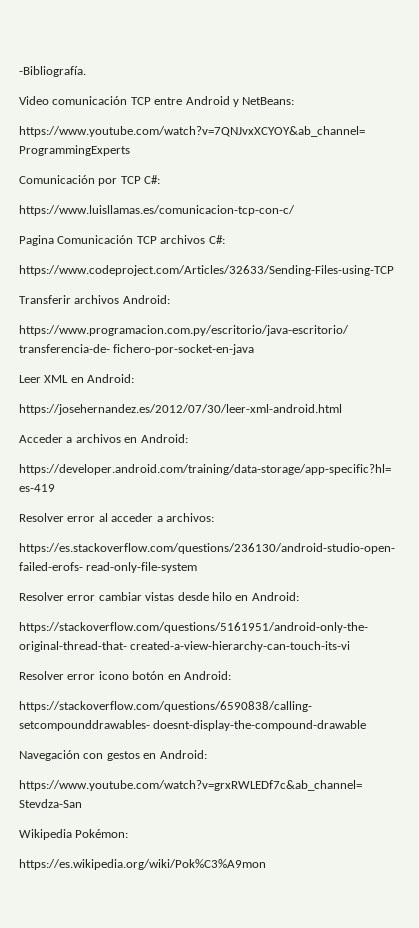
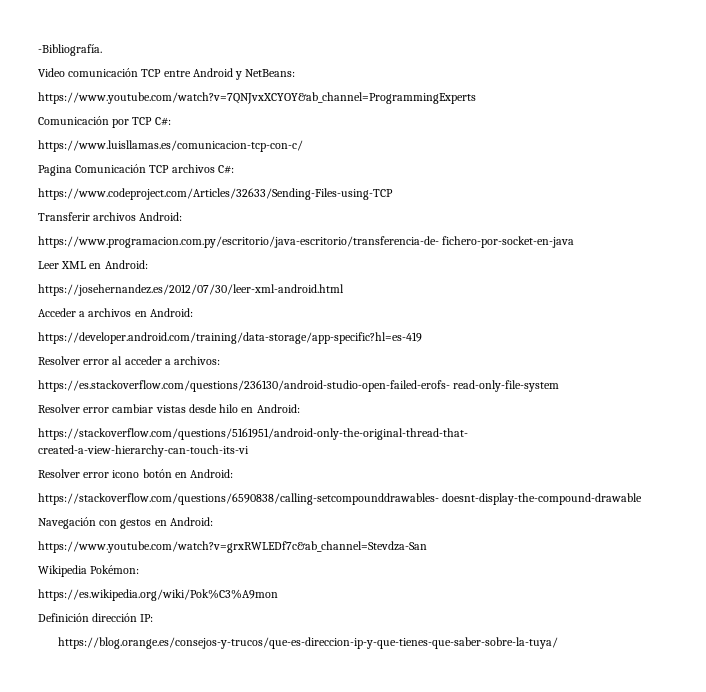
+ Definición dirección IP:
+ https://blog.orange.es/consejos-y-trucos/que-es-direccion-ip-y-que-tienes-que-saber-sobre-la-tuya/

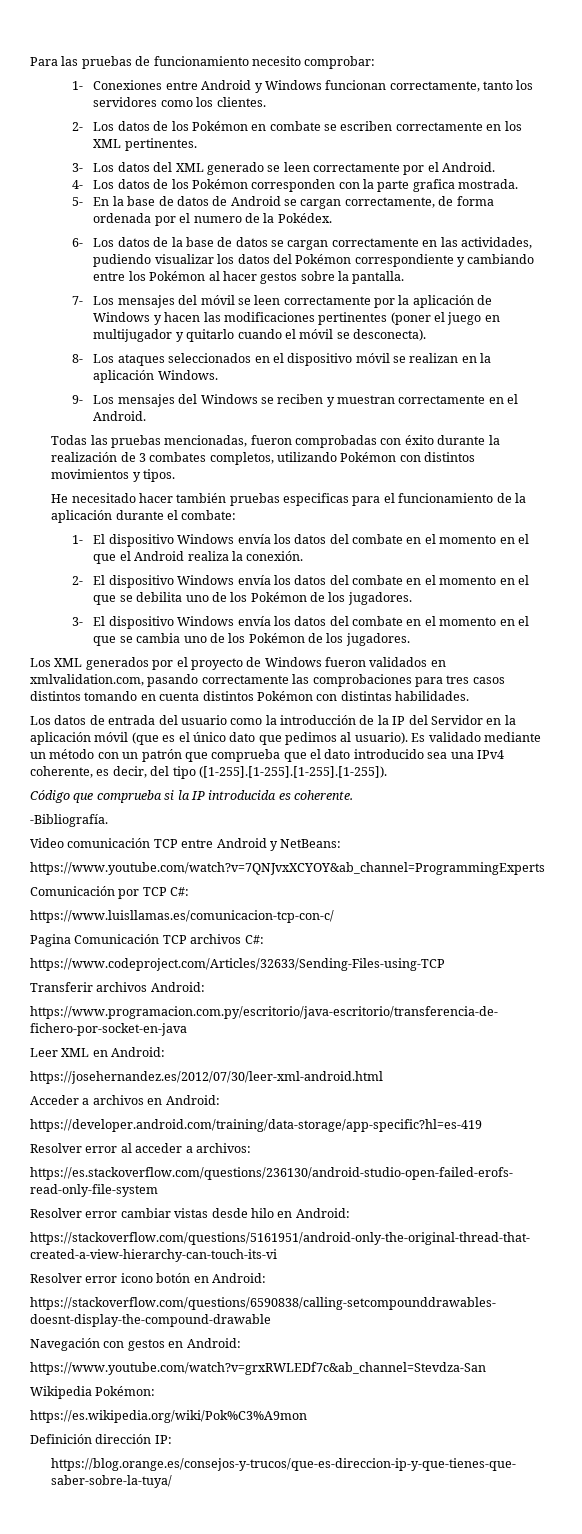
+ Para las pruebas de funcionamiento necesito comprobar:
+ 1- Conexiones entre Android y Windows funcionan correctamente, tanto los servidores como los clientes.
+ 2- Los datos de los Pokémon en combate se escriben correctamente en los XML pertinentes.
+ 3- Los datos del XML generado se leen correctamente por el Android.
+ 4- Los datos de los Pokémon corresponden con la parte grafica mostrada.
+ 5- En la base de datos de Android se cargan correctamente, de forma ordenada por el numero de la Pokédex.
+ 6- Los datos de la base de datos se cargan correctamente en las actividades, pudiendo visualizar los datos del Pokémon correspondiente y cambiando entre los Pokémon al hacer gestos sobre la pantalla.
+ 7- Los mensajes del móvil se leen correctamente por la aplicación de Windows y hacen las modificaciones pertinentes (poner el juego en multijugador y quitarlo cuando el móvil se desconecta).
+ 8- Los ataques seleccionados en el dispositivo móvil se realizan en la aplicación Windows.
+ 9- Los mensajes del Windows se reciben y muestran correctamente en el Android.
+ Todas las pruebas mencionadas, fueron comprobadas con éxito durante la realización de 3 combates completos, utilizando Pokémon con distintos movimientos y tipos.
+ He necesitado hacer también pruebas especificas para el funcionamiento de la aplicación durante el combate:
+ 1- El dispositivo Windows envía los datos del combate en el momento en el que el Android realiza la conexión.
+ 2- El dispositivo Windows envía los datos del combate en el momento en el que se debilita uno de los Pokémon de los jugadores.
+ 3- El dispositivo Windows envía los datos del combate en el momento en el que se cambia uno de los Pokémon de los jugadores.
+ Los XML generados por el proyecto de Windows fueron validados en xmlvalidation.com, pasando correctamente las comprobaciones para tres casos distintos tomando en cuenta distintos Pokémon con distintas habilidades.
+ Los datos de entrada del usuario como la introducción de la IP del Servidor en la aplicación móvil (que es el único dato que pedimos al usuario). Es validado mediante un método con un patrón que comprueba que el dato introducido sea una IPv4 coherente, es decir, del tipo ([1-255].[1-255].[1-255].[1-255]).
+ Código que comprueba si la IP introducida es coherente.

